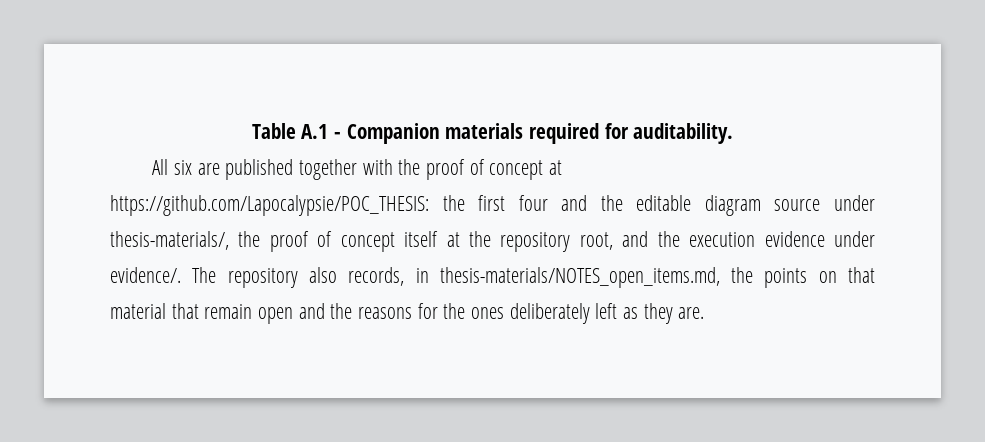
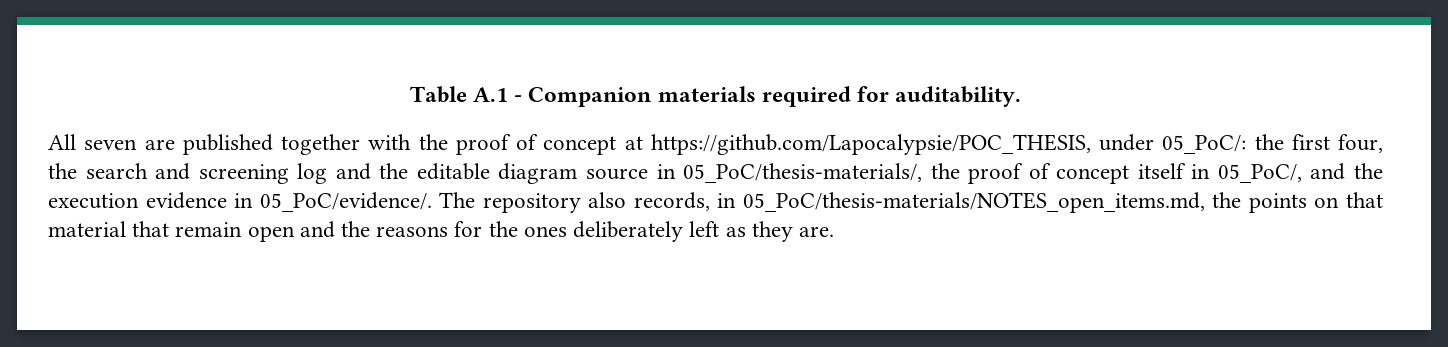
- All six are published together with the proof of concept at https://github.com/Lapocalypsie/POC_THESIS: the first four and the editable diagram source under thesis-materials/, the proof of concept itself at the repository root, and the execution evidence under evidence/.
+ All seven are published together with the proof of concept at https://github.com/Lapocalypsie/POC_THESIS, under 05_PoC/: the first four, the search and screening log and the editable diagram source in 05_PoC/thesis-materials/, the proof of concept itself in 05_PoC/, and the execution evidence in 05_PoC/evidence/.
- The repository also records, in thesis-materials/NOTES_open_items.md, the points on that material that remain open and the reasons for the ones deliberately left as they are.
+ The repository also records, in 05_PoC/thesis-materials/NOTES_open_items.md, the points on that material that remain open and the reasons for the ones deliberately left as they are.

